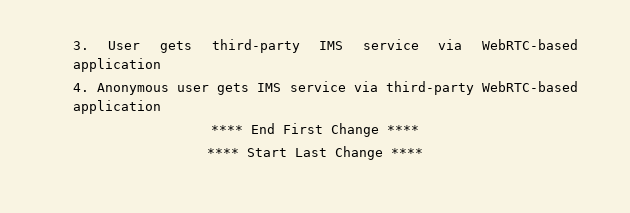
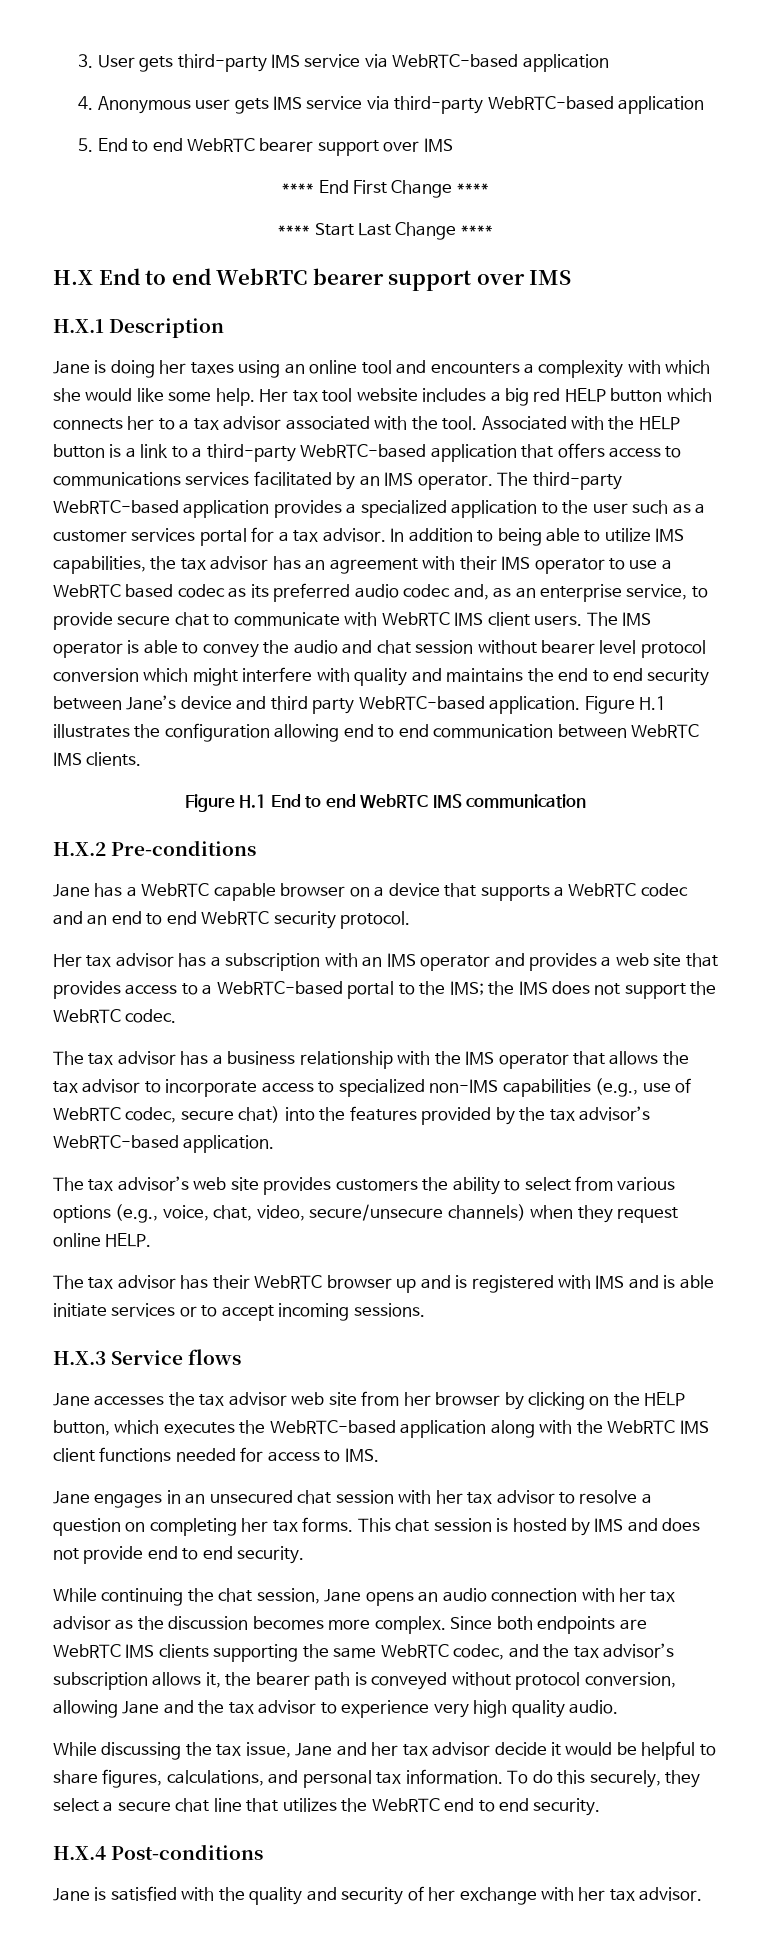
+ 5. End to end WebRTC bearer support over IMS
+ H.X End to end WebRTC bearer support over IMS
+ H.X.1 Description
+ Jane is doing her taxes using an online tool and encounters a complexity with which she would like some help. Her tax tool website includes a big red HELP button which connects her to a tax advisor associated with the tool. Associated with the HELP button is a link to a third-party WebRTC-based application that offers access to communications services facilitated by an IMS operator. The third-party WebRTC-based application provides a specialized application to the user such as a customer services portal for a tax advisor. In addition to being able to utilize IMS capabilities, the tax advisor has an agreement with their IMS operator to use a WebRTC based codec as its preferred audio codec and, as an enterprise service, to provide secure chat to communicate with WebRTC IMS client users. The IMS operator is able to convey the audio and chat session without bearer level protocol conversion which might interfere with quality and maintains the end to end security between Jane’s device and third party WebRTC-based application. Figure H.1 illustrates the configuration allowing end to end communication between WebRTC IMS clients.
+ Figure H.1 End to end WebRTC IMS communication
+ H.X.2 Pre-conditions
+ Jane has a WebRTC capable browser on a device that supports a WebRTC codec and an end to end WebRTC security protocol.
+ Her tax advisor has a subscription with an IMS operator and provides a web site that provides access to a WebRTC-based portal to the IMS; the IMS does not support the WebRTC codec.
+ The tax advisor has a business relationship with the IMS operator that allows the tax advisor to incorporate access to specialized non-IMS capabilities (e.g., use of WebRTC codec, secure chat) into the features provided by the tax advisor’s WebRTC-based application.
+ The tax advisor’s web site provides customers the ability to select from various options (e.g., voice, chat, video, secure/unsecure channels) when they request online HELP.
+ The tax advisor has their WebRTC browser up and is registered with IMS and is able initiate services or to accept incoming sessions.
+ H.X.3 Service flows
+ Jane accesses the tax advisor web site from her browser by clicking on the HELP button, which executes the WebRTC-based application along with the WebRTC IMS client functions needed for access to IMS.
+ Jane engages in an unsecured chat session with her tax advisor to resolve a question on completing her tax forms. This chat session is hosted by IMS and does not provide end to end security.
+ While continuing the chat session, Jane opens an audio connection with her tax advisor as the discussion becomes more complex. Since both endpoints are WebRTC IMS clients supporting the same WebRTC codec, and the tax advisor’s subscription allows it, the bearer path is conveyed without protocol conversion, allowing Jane and the tax advisor to experience very high quality audio.
+ While discussing the tax issue, Jane and her tax advisor decide it would be helpful to share figures, calculations, and personal tax information. To do this securely, they select a secure chat line that utilizes the WebRTC end to end security.
+ H.X.4 Post-conditions
+ Jane is satisfied with the quality and security of her exchange with her tax advisor.

